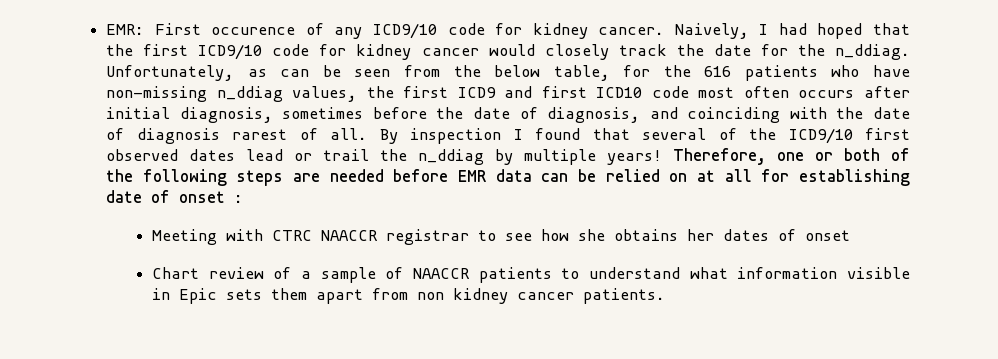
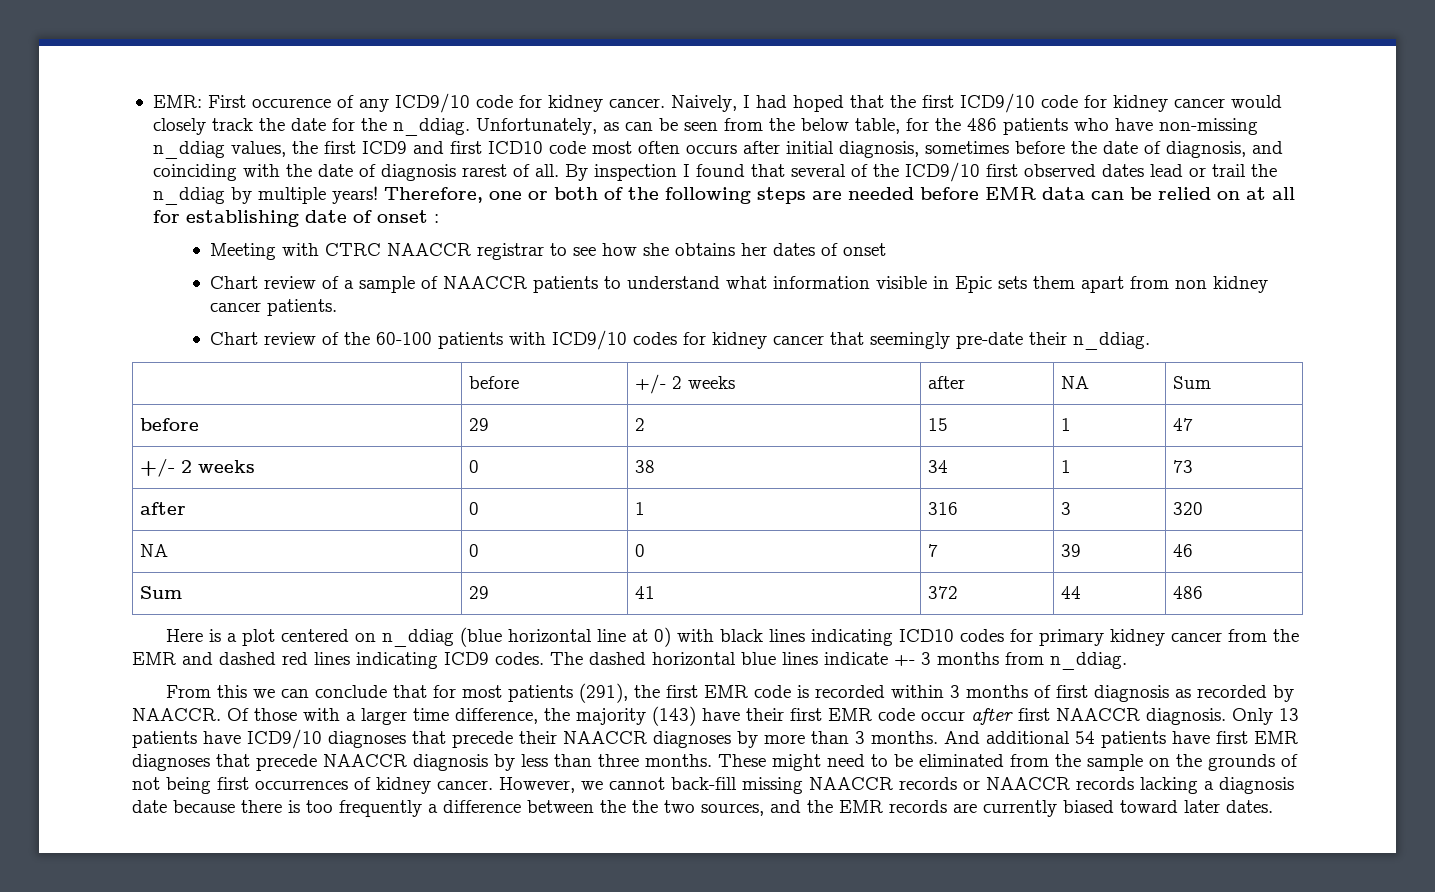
- Unfortunately, as can be seen from the below table, for the 616 patients who have non-missing n_ddiag values, the first ICD9 and first ICD10 code most often occurs after initial diagnosis, sometimes before the date of diagnosis, and coinciding with the date of diagnosis rarest of all.
+ Unfortunately, as can be seen from the below table, for the 486 patients who have non-missing n_ddiag values, the first ICD9 and first ICD10 code most often occurs after initial diagnosis, sometimes before the date of diagnosis, and coinciding with the date of diagnosis rarest of all.
+ Chart review of the 60-100 patients with ICD9/10 codes for kidney cancer that seemingly pre-date their n_ddiag.
+ | before | +/- 2 weeks | after | NA | Sum
+ before | 29 | 2 | 15 | 1 | 47
+ +/- 2 weeks | 0 | 38 | 34 | 1 | 73
+ after | 0 | 1 | 316 | 3 | 320
+ NA | 0 | 0 | 7 | 39 | 46
+ Sum | 29 | 41 | 372 | 44 | 486
+ Here is a plot centered on n_ddiag (blue horizontal line at 0) with black lines indicating ICD10 codes for primary kidney cancer from the EMR and dashed red lines indicating ICD9 codes. The dashed horizontal blue lines indicate +- 3 months from n_ddiag.
+ From this we can conclude that for most patients (291), the first EMR code is recorded within 3 months of first diagnosis as recorded by NAACCR. Of those with a larger time difference, the majority (143) have their first EMR code occur after first NAACCR diagnosis. Only 13 patients have ICD9/10 diagnoses that precede their NAACCR diagnoses by more than 3 months. And additional 54 patients have first EMR diagnoses that precede NAACCR diagnosis by less than three months. These might need to be eliminated from the sample on the grounds of not being first occurrences of kidney cancer. However, we cannot back-fill missing NAACCR records or NAACCR records lacking a diagnosis date because there is too frequently a difference between the the two sources, and the EMR records are currently biased toward later dates.

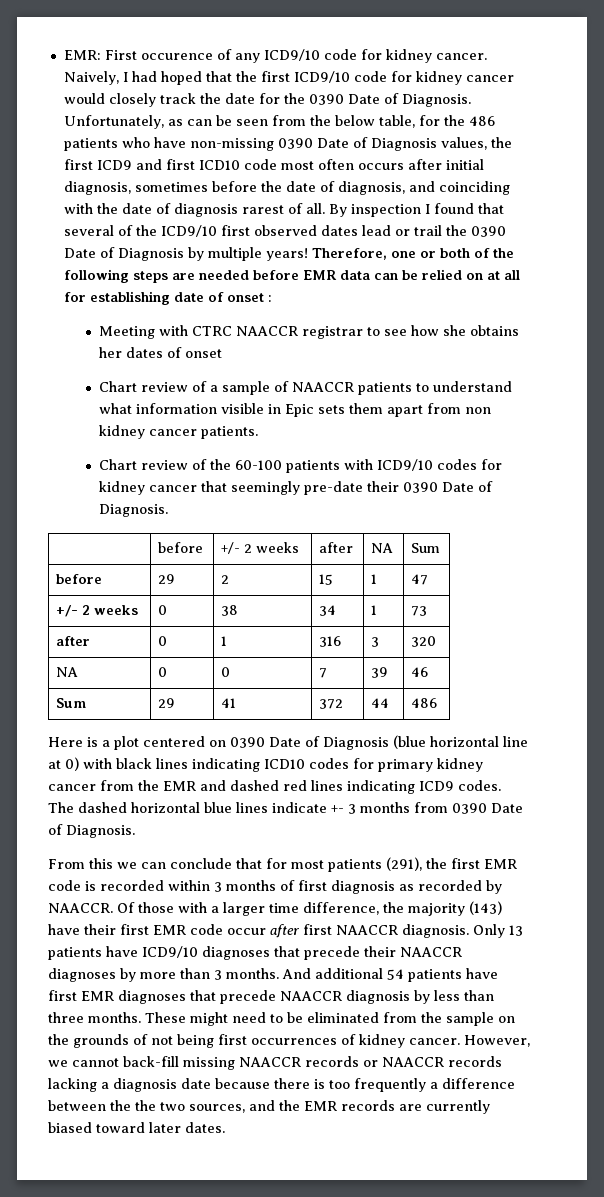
- Naively, I had hoped that the first ICD9/10 code for kidney cancer would closely track the date for the n_ddiag.
+ Naively, I had hoped that the first ICD9/10 code for kidney cancer would closely track the date for the 0390 Date of Diagnosis.
- Unfortunately, as can be seen from the below table, for the 486 patients who have non-missing n_ddiag values, the first ICD9 and first ICD10 code most often occurs after initial diagnosis, sometimes before the date of diagnosis, and coinciding with the date of diagnosis rarest of all.
+ Unfortunately, as can be seen from the below table, for the 486 patients who have non-missing 0390 Date of Diagnosis values, the first ICD9 and first ICD10 code most often occurs after initial diagnosis, sometimes before the date of diagnosis, and coinciding with the date of diagnosis rarest of all.
- By inspection I found that several of the ICD9/10 first observed dates lead or trail the n_ddiag by multiple years!
+ By inspection I found that several of the ICD9/10 first observed dates lead or trail the 0390 Date of Diagnosis by multiple years!
- Chart review of the 60-100 patients with ICD9/10 codes for kidney cancer that seemingly pre-date their n_ddiag.
+ Chart review of the 60-100 patients with ICD9/10 codes for kidney cancer that seemingly pre-date their 0390 Date of Diagnosis.
- Here is a plot centered on n_ddiag (blue horizontal line at 0) with black lines indicating ICD10 codes for primary kidney cancer from the EMR and dashed red lines indicating ICD9 codes.
+ Here is a plot centered on 0390 Date of Diagnosis (blue horizontal line at 0) with black lines indicating ICD10 codes for primary kidney cancer from the EMR and dashed red lines indicating ICD9 codes.
- The dashed horizontal blue lines indicate +- 3 months from n_ddiag.
+ The dashed horizontal blue lines indicate +- 3 months from 0390 Date of Diagnosis.

